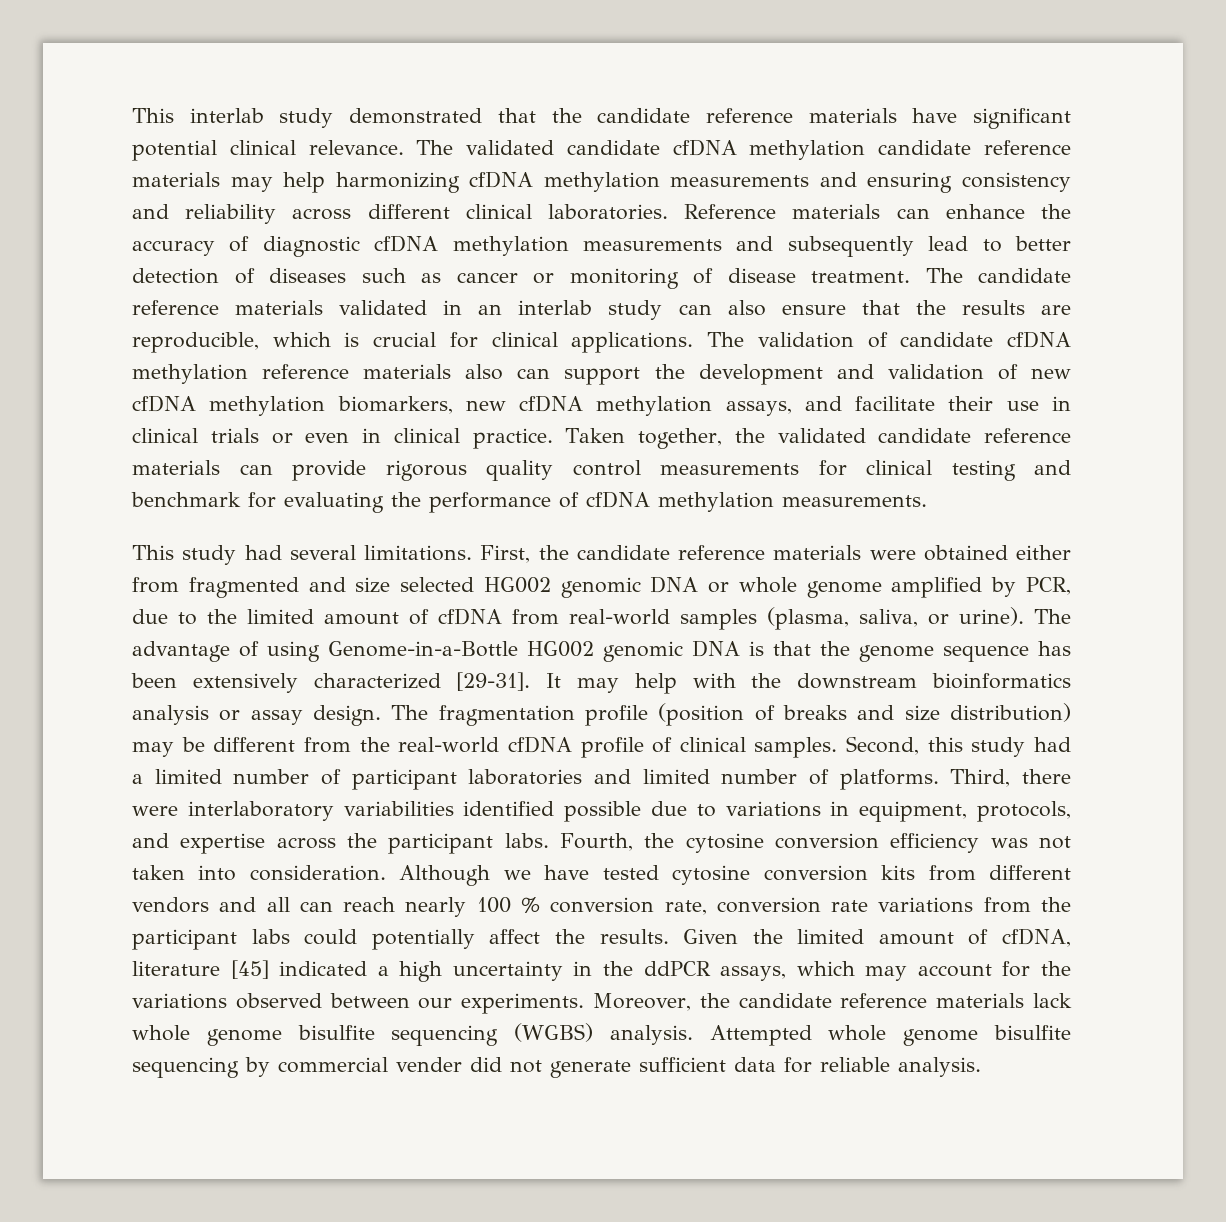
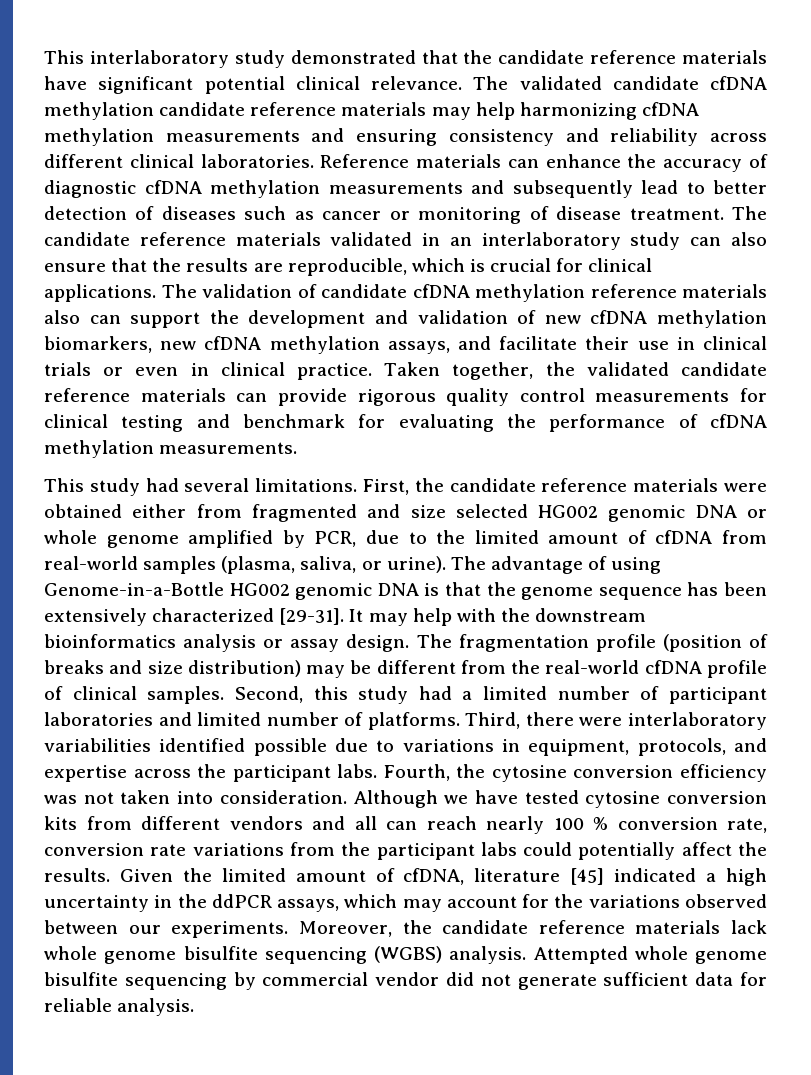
- This interlab study demonstrated that the candidate reference materials have significant potential clinical relevance.
+ This interlaboratory study demonstrated that the candidate reference materials have significant potential clinical relevance.
- The candidate reference materials validated in an interlab study can also ensure that the results are reproducible, which is crucial for clinical applications.
+ The candidate reference materials validated in an interlaboratory study can also ensure that the results are reproducible, which is crucial for clinical applications.
- Attempted whole genome bisulfite sequencing by commercial vender did not generate sufficient data for reliable analysis.
+ Attempted whole genome bisulfite sequencing by commercial vendor did not generate sufficient data for reliable analysis.

